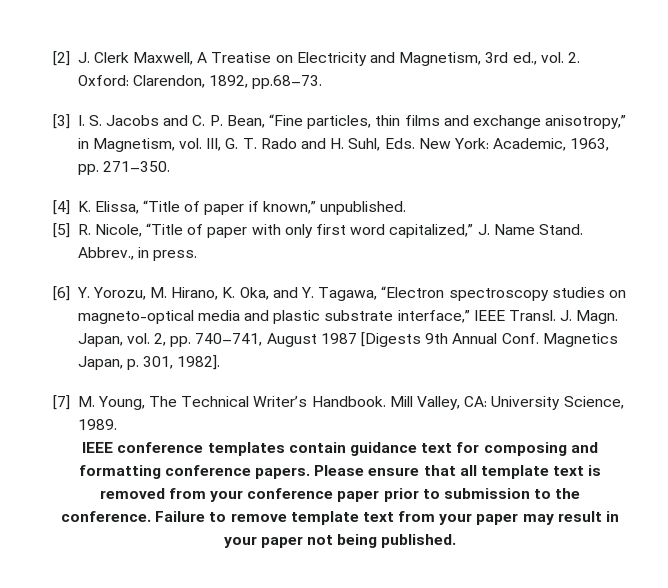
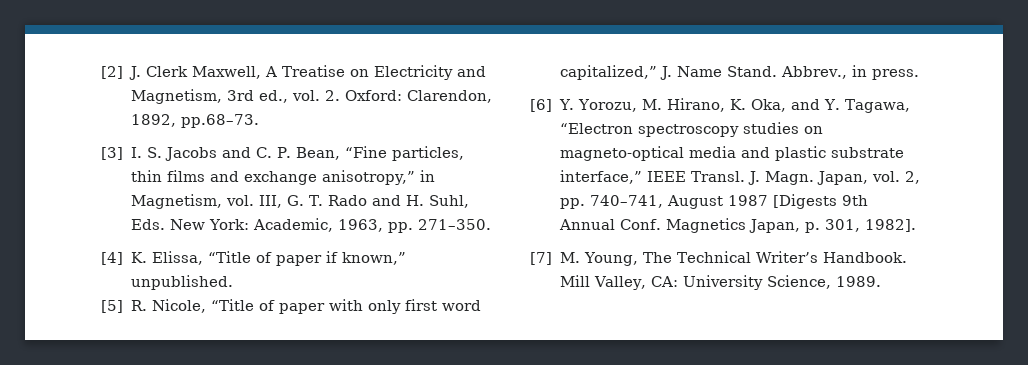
- IEEE conference templates contain guidance text for composing and formatting conference papers. Please ensure that all template text is removed from your conference paper prior to submission to the conference. Failure to remove template text from your paper may result in your paper not being published.

